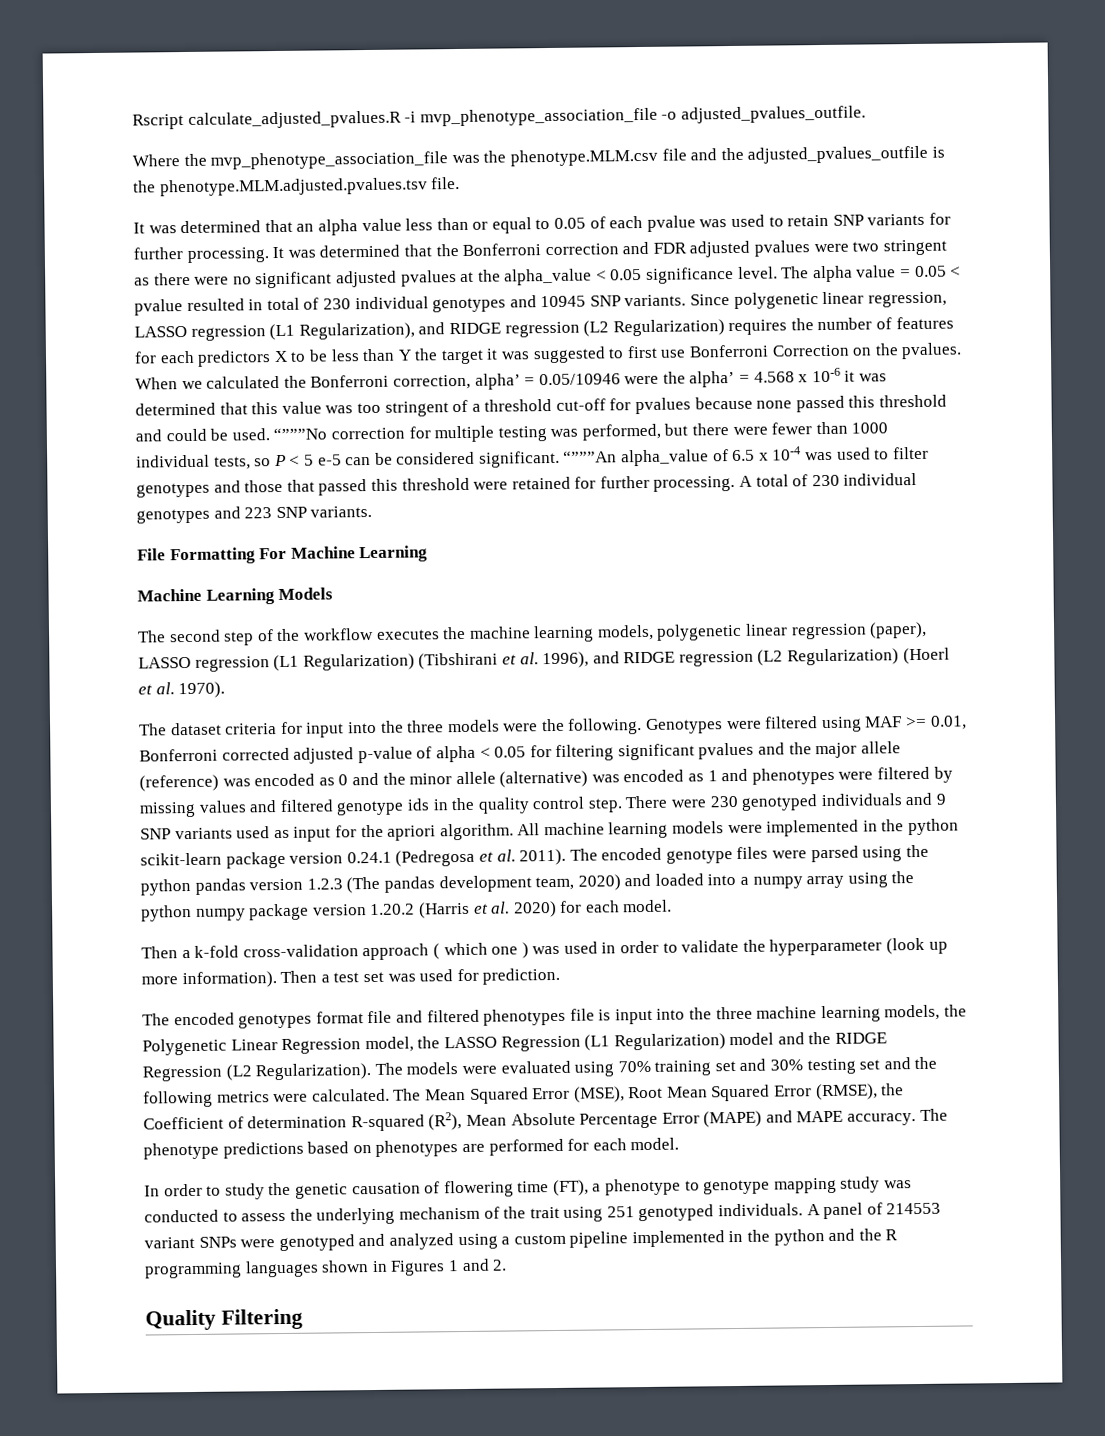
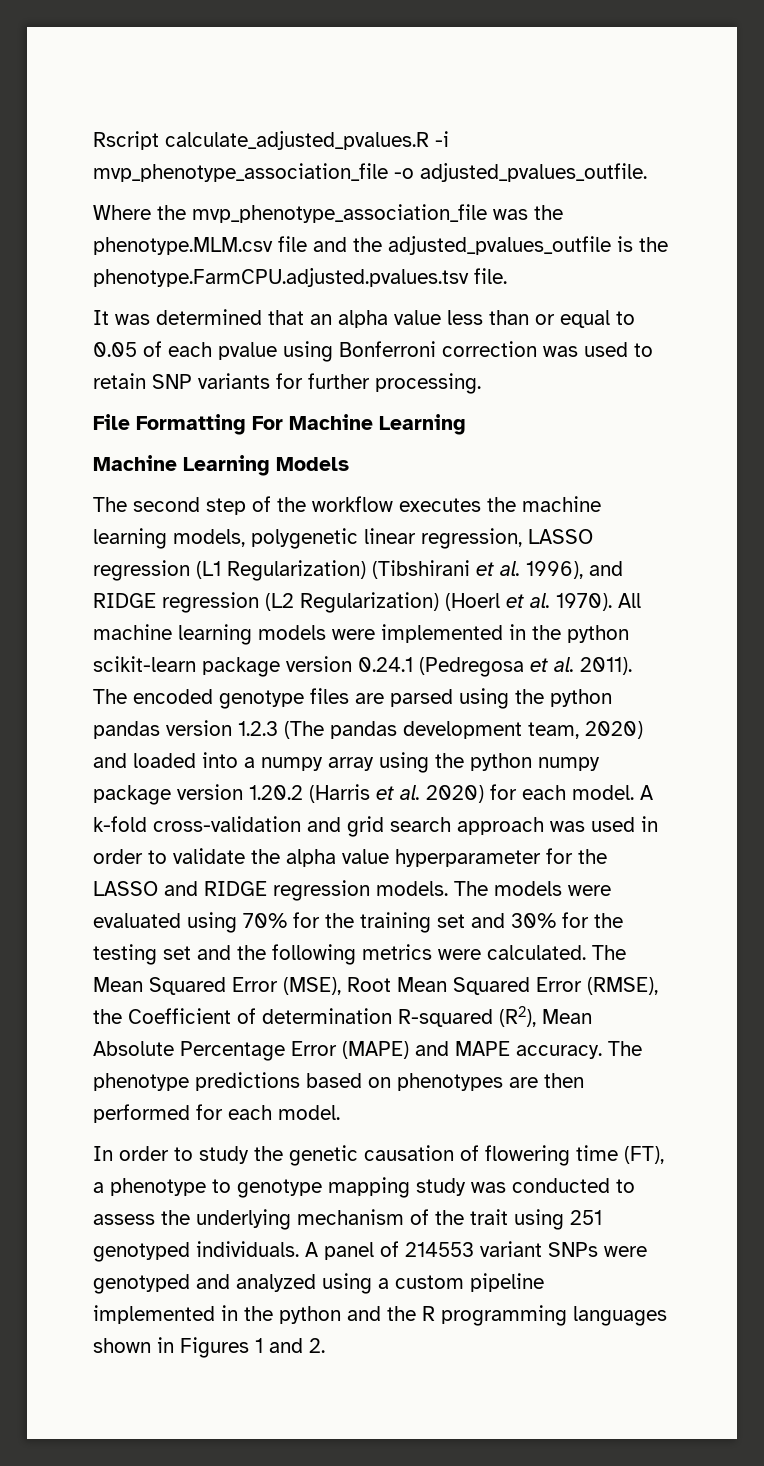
- Where the mvp_phenotype_association_file was the phenotype.MLM.csv file and the adjusted_pvalues_outfile is the phenotype.MLM.adjusted.pvalues.tsv file.
+ Where the mvp_phenotype_association_file was the phenotype.MLM.csv file and the adjusted_pvalues_outfile is the phenotype.FarmCPU.adjusted.pvalues.tsv file.
- It was determined that an alpha value less than or equal to 0.05 of each pvalue was used to retain SNP variants for further processing. It was determined that the Bonferroni correction and FDR adjusted pvalues were two stringent as there were no significant adjusted pvalues at the alpha_value < 0.05 significance level. The alpha value = 0.05 < pvalue resulted in total of 230 individual genotypes and 10945 SNP variants. Since polygenetic linear regression, LASSO regression (L1 Regularization), and RIDGE regression (L2 Regularization) requires the number of features for each predictors X to be less than Y the target it was suggested to first use Bonferroni Correction on the pvalues. When we calculated the Bonferroni correction, alpha’ = 0.05/10946 were the alpha’ = 4.568 x 10-6 it was determined that this value was too stringent of a threshold cut-off for pvalues because none passed this threshold and could be used. “”””No correction for multiple testing was performed, but there were fewer than 1000 individual tests, so P < 5 e-5 can be considered significant. “”””An alpha_value of 6.5 x 10-4 was used to filter genotypes and those that passed this threshold were retained for further processing. A total of 230 individual genotypes and 223 SNP variants.
+ It was determined that an alpha value less than or equal to 0.05 of each pvalue using Bonferroni correction was used to retain SNP variants for further processing.
- The second step of the workflow executes the machine learning models, polygenetic linear regression (paper), LASSO regression (L1 Regularization) (Tibshirani et al. 1996), and RIDGE regression (L2 Regularization) (Hoerl et al. 1970).
- The dataset criteria for input into the three models were the following. Genotypes were filtered using MAF >= 0.01, Bonferroni corrected adjusted p-value of alpha < 0.05 for filtering significant pvalues and the major allele (reference) was encoded as 0 and the minor allele (alternative) was encoded as 1 and phenotypes were filtered by missing values and filtered genotype ids in the quality control step. There were 230 genotyped individuals and 9 SNP variants used as input for the apriori algorithm.
+ The second step of the workflow executes the machine learning models, polygenetic linear regression, LASSO regression (L1 Regularization) (Tibshirani et al. 1996), and RIDGE regression (L2 Regularization) (Hoerl et al. 1970).
- The encoded genotype files were parsed using the python pandas version 1.2.3 (The pandas development team, 2020) and loaded into a numpy array using the python numpy package version 1.20.2 (Harris et al. 2020) for each model.
- Then a k-fold cross-validation approach ( which one ) was used in order to validate the hyperparameter (look up more information). Then a test set was used for prediction.
- The encoded genotypes format file and filtered phenotypes file is input into the three machine learning models, the Polygenetic Linear Regression model, the LASSO Regression (L1 Regularization) model and the RIDGE Regression (L2 Regularization).
+ The encoded genotype files are parsed using the python pandas version 1.2.3 (The pandas development team, 2020) and loaded into a numpy array using the python numpy package version 1.20.2 (Harris et al. 2020) for each model. A k-fold cross-validation and grid search approach was used in order to validate the alpha value hyperparameter for the LASSO and RIDGE regression models.
- The models were evaluated using 70% training set and 30% testing set and the following metrics were calculated.
+ The models were evaluated using 70% for the training set and 30% for the testing set and the following metrics were calculated.
- The phenotype predictions based on phenotypes are performed for each model.
+ The phenotype predictions based on phenotypes are then performed for each model.
- Quality Filtering

